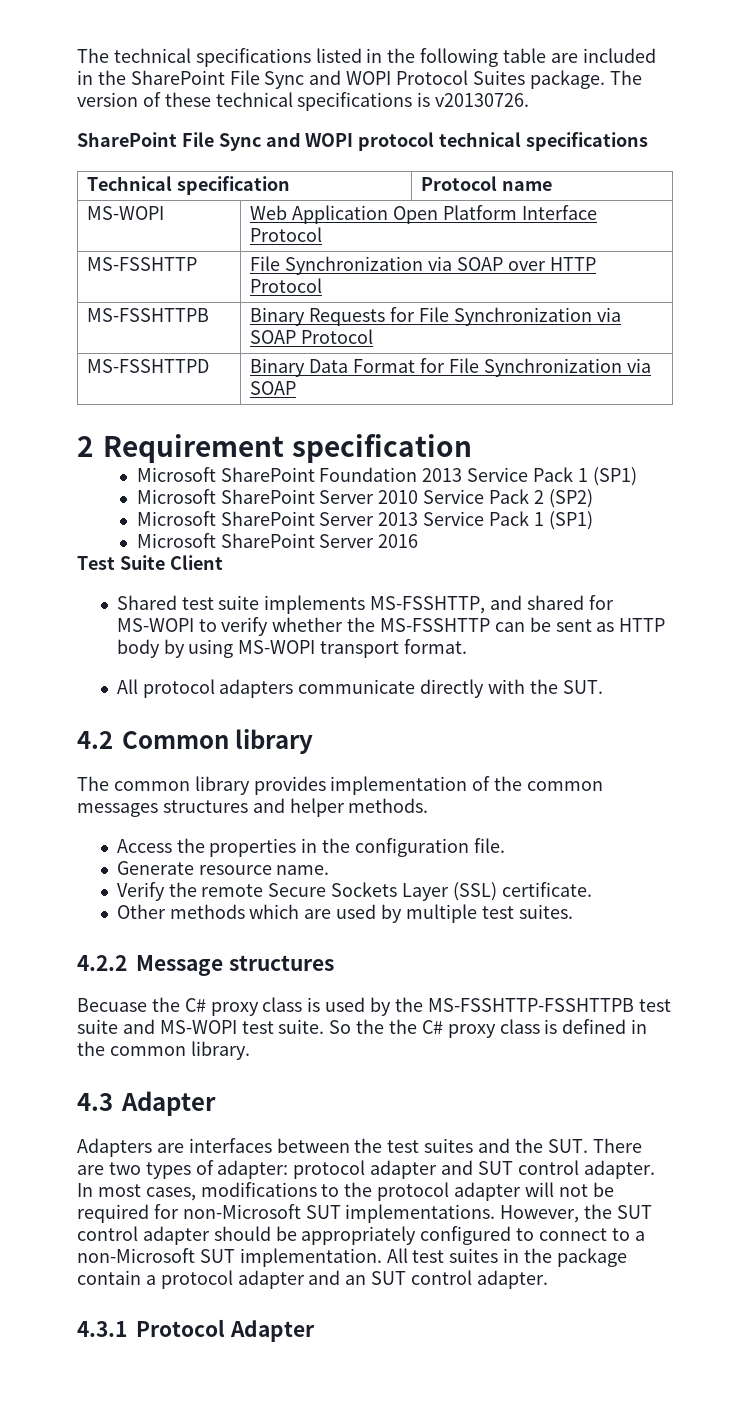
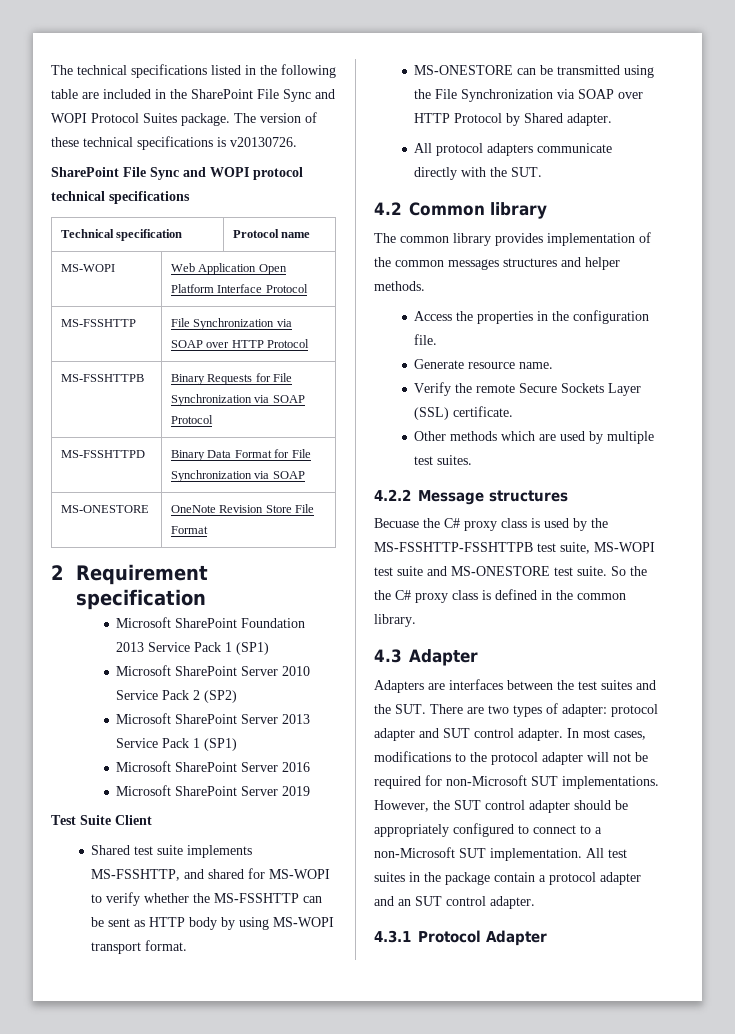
+ MS-ONESTORE | OneNote Revision Store File Format
+ Microsoft SharePoint Server 2019
+ MS-ONESTORE can be transmitted using the File Synchronization via SOAP over HTTP Protocol by Shared adapter.
- Becuase the C# proxy class is used by the MS-FSSHTTP-FSSHTTPB test suite and MS-WOPI test suite.
+ Becuase the C# proxy class is used by the MS-FSSHTTP-FSSHTTPB test suite, MS-WOPI test suite and MS-ONESTORE test suite.

